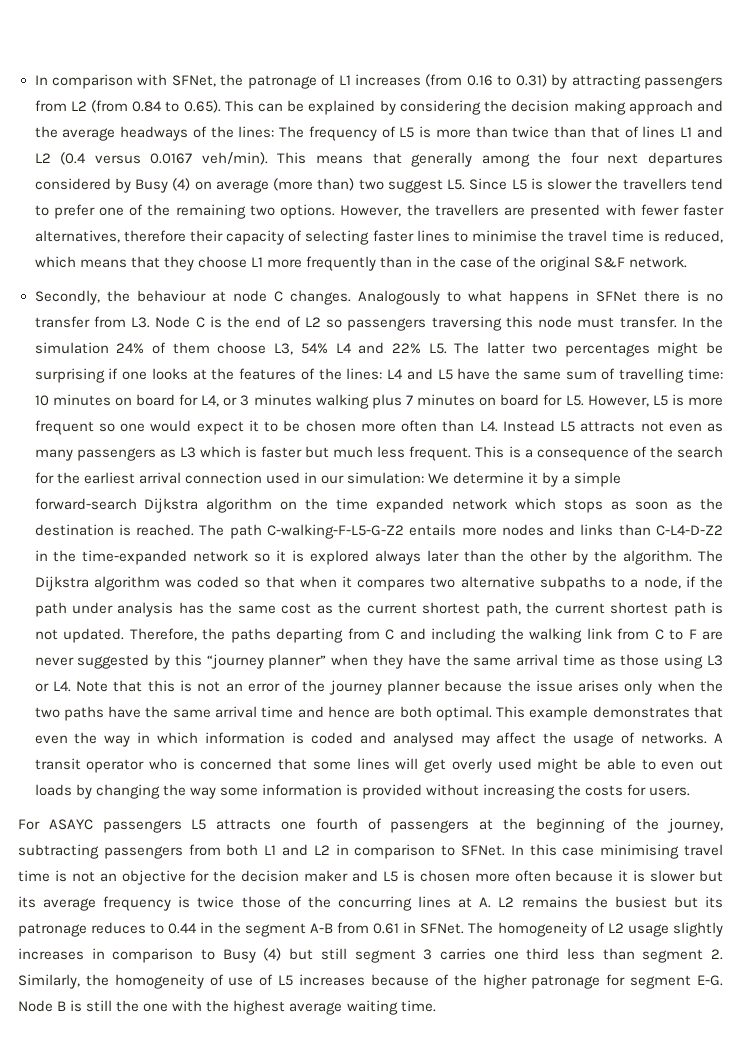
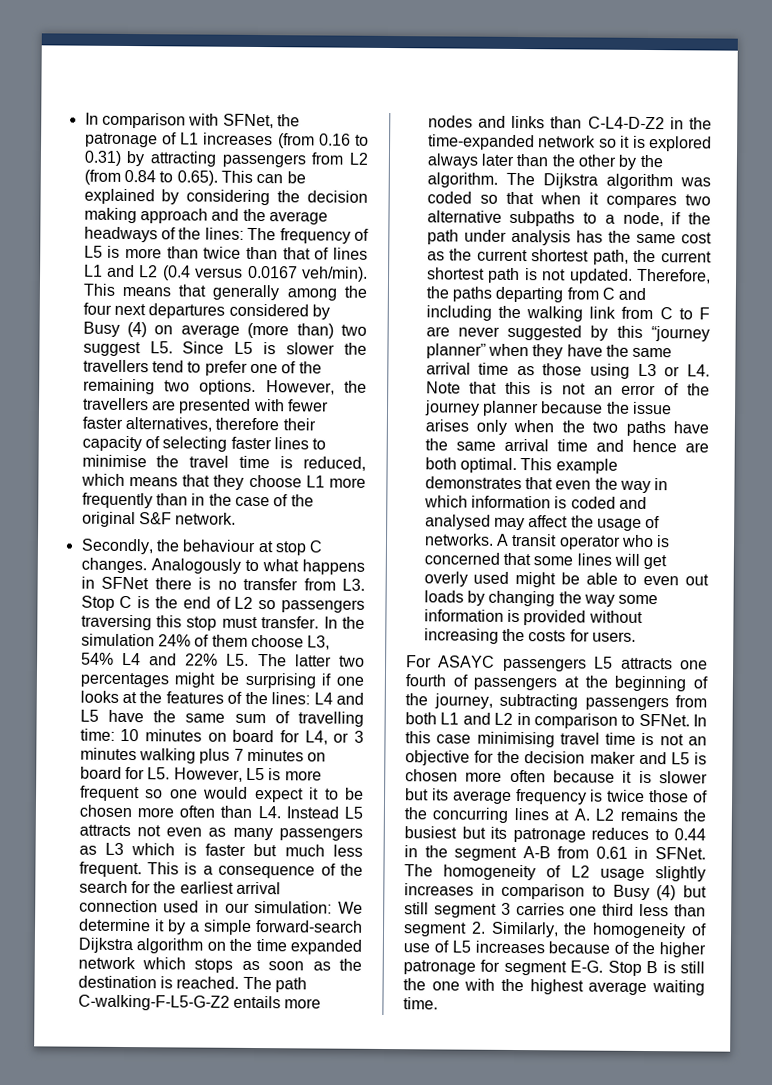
- Secondly, the behaviour at node C changes.
+ Secondly, the behaviour at stop C changes.
- Analogously to what happens in SFNet there is no transfer from L3. Node C is the end of L2 so passengers traversing this node must transfer.
+ Analogously to what happens in SFNet there is no transfer from L3. Stop C is the end of L2 so passengers traversing this stop must transfer.
- The homogeneity of L2 usage slightly increases in comparison to Busy (4) but still segment 3 carries one third less than segment 2. Similarly, the homogeneity of use of L5 increases because of the higher patronage for segment E-G. Node B is still the one with the highest average waiting time.
+ The homogeneity of L2 usage slightly increases in comparison to Busy (4) but still segment 3 carries one third less than segment 2. Similarly, the homogeneity of use of L5 increases because of the higher patronage for segment E-G. Stop B is still the one with the highest average waiting time.

